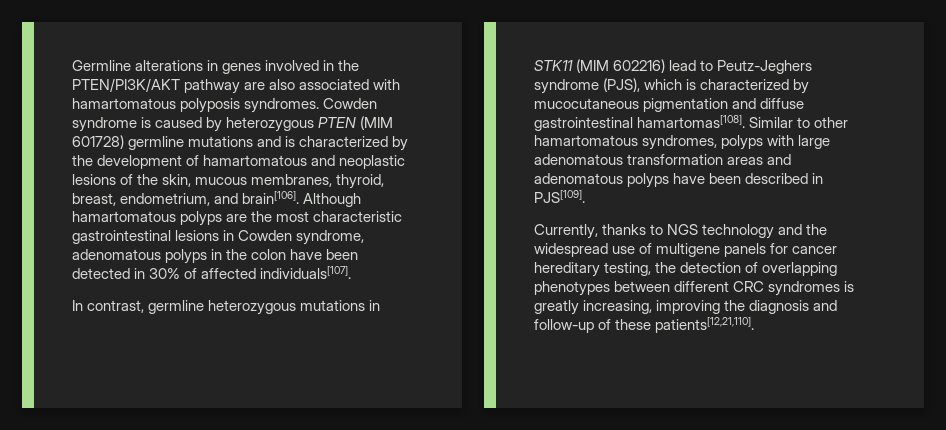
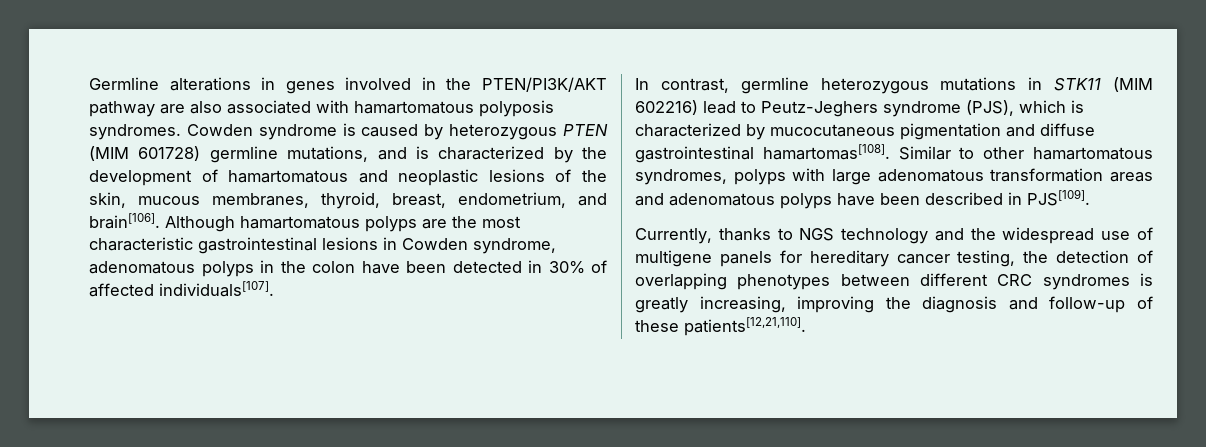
- Cowden syndrome is caused by heterozygous PTEN (MIM 601728) germline mutations and is characterized by the development of hamartomatous and neoplastic lesions of the skin, mucous membranes, thyroid, breast, endometrium, and brain[106].
+ Cowden syndrome is caused by heterozygous PTEN (MIM 601728) germline mutations, and is characterized by the development of hamartomatous and neoplastic lesions of the skin, mucous membranes, thyroid, breast, endometrium, and brain[106].
- Currently, thanks to NGS technology and the widespread use of multigene panels for cancer hereditary testing, the detection of overlapping phenotypes between different CRC syndromes is greatly increasing, improving the diagnosis and follow-up of these patients[12,21,110].
+ Currently, thanks to NGS technology and the widespread use of multigene panels for hereditary cancer testing, the detection of overlapping phenotypes between different CRC syndromes is greatly increasing, improving the diagnosis and follow-up of these patients[12,21,110].

